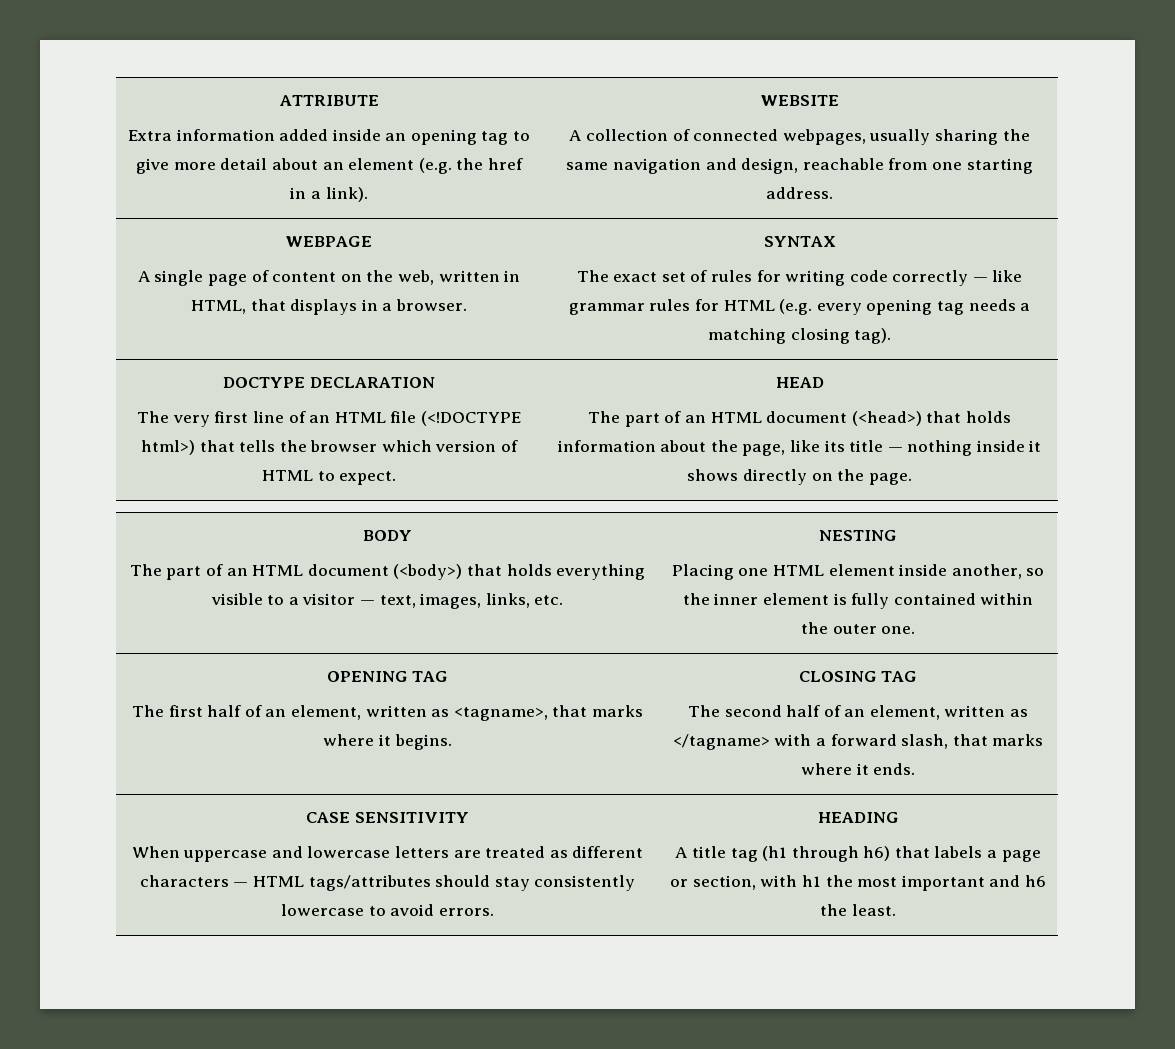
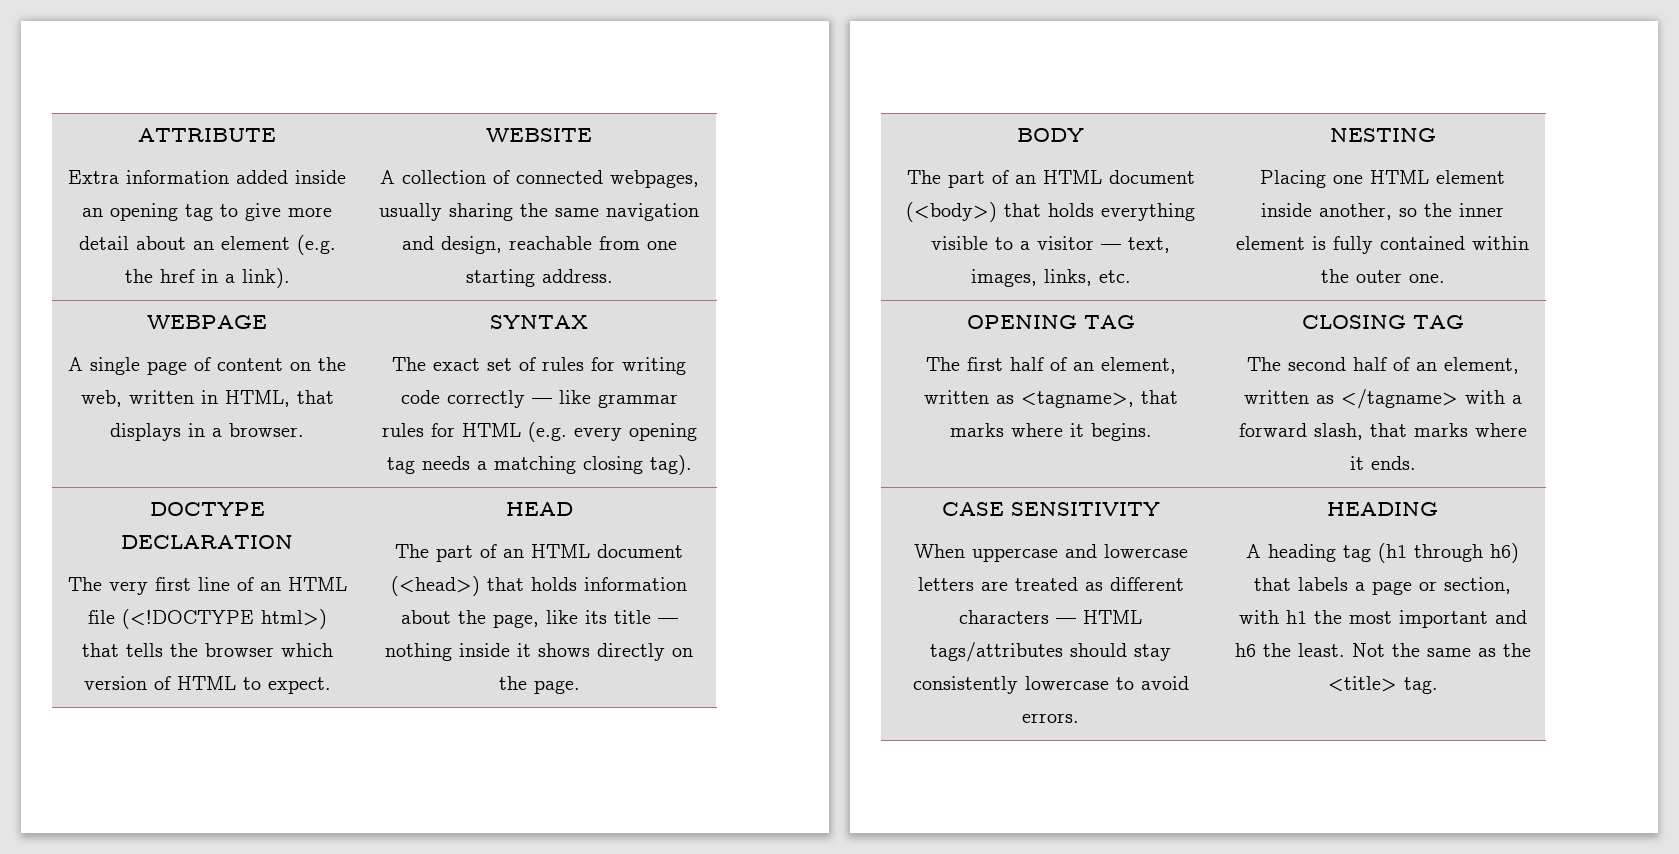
- A title tag (h1 through h6) that labels a page or section, with h1 the most important and h6 the least.
+ A heading tag (h1 through h6) that labels a page or section, with h1 the most important and h6 the least.
+ Not the same as the <title> tag.

